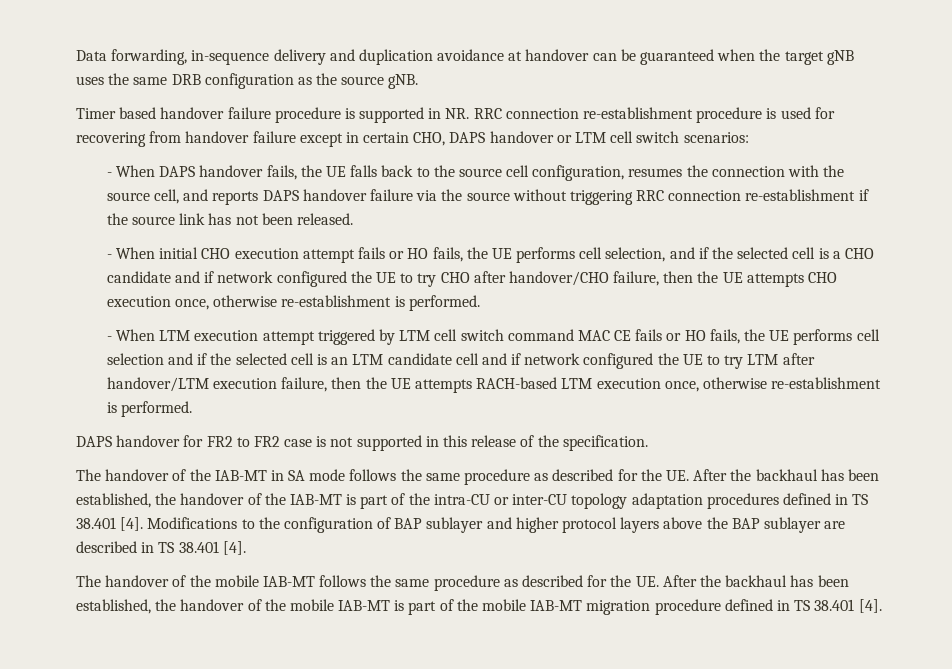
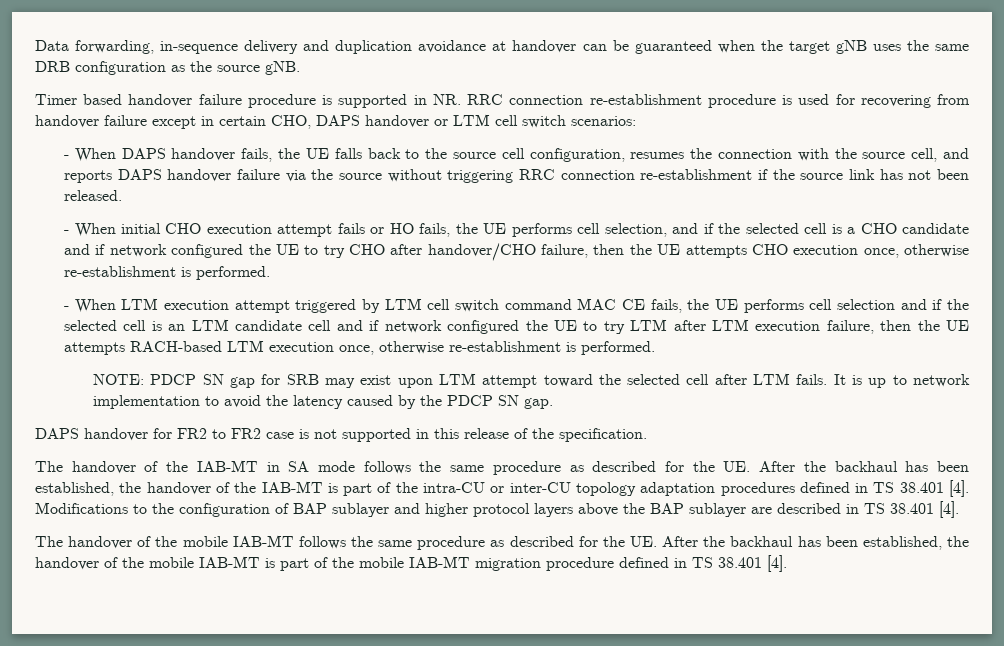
- - When LTM execution attempt triggered by LTM cell switch command MAC CE fails or HO fails, the UE performs cell selection and if the selected cell is an LTM candidate cell and if network configured the UE to try LTM after handover/LTM execution failure, then the UE attempts RACH-based LTM execution once, otherwise re-establishment is performed.
+ - When LTM execution attempt triggered by LTM cell switch command MAC CE fails, the UE performs cell selection and if the selected cell is an LTM candidate cell and if network configured the UE to try LTM after LTM execution failure, then the UE attempts RACH-based LTM execution once, otherwise re-establishment is performed.
+ NOTE: PDCP SN gap for SRB may exist upon LTM attempt toward the selected cell after LTM fails. It is up to network implementation to avoid the latency caused by the PDCP SN gap.

